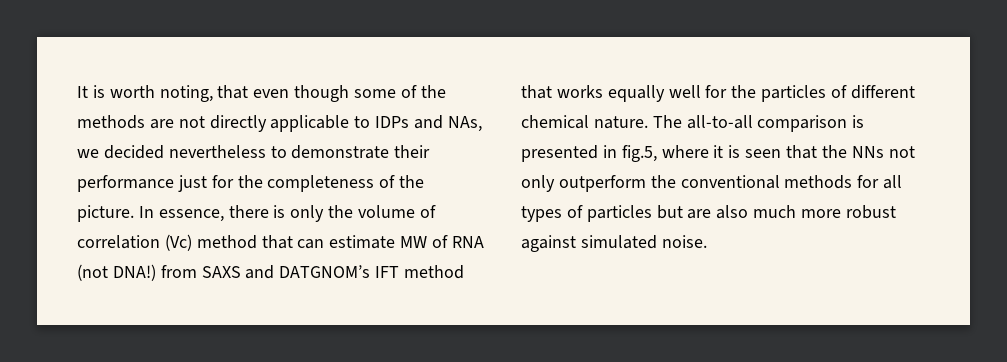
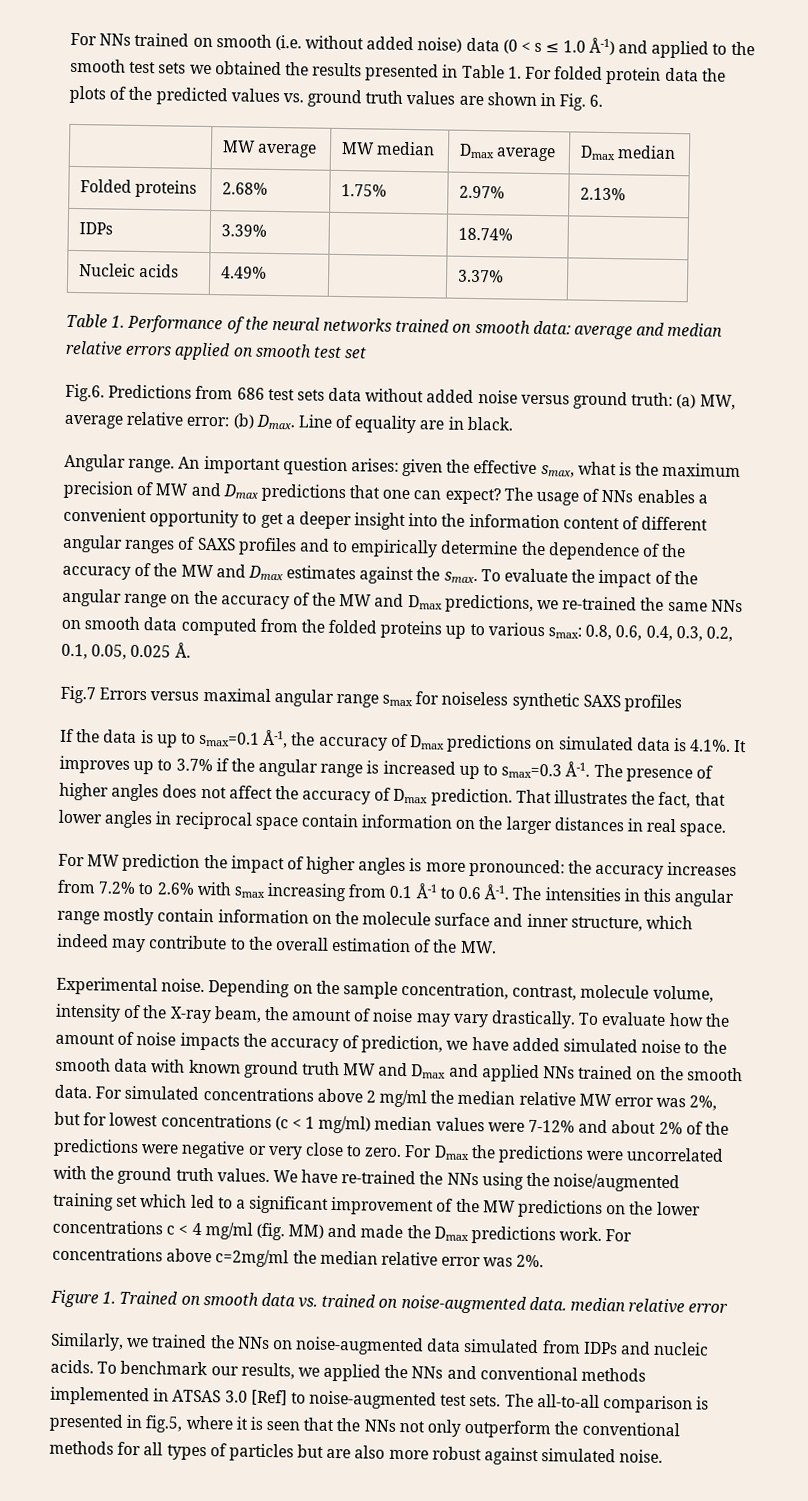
- It is worth noting, that even though some of the methods are not directly applicable to IDPs and NAs, we decided nevertheless to demonstrate their performance just for the completeness of the picture. In essence, there is only the volume of correlation (Vc) method that can estimate MW of RNA (not DNA!) from SAXS and DATGNOM’s IFT method that works equally well for the particles of different chemical nature.
+ For NNs trained on smooth (i.e. without added noise) data (0 < s ≤ 1.0 Å-1) and applied to the smooth test sets we obtained the results presented in Table 1. For folded protein data the plots of the predicted values vs. ground truth values are shown in Fig. 6.
+ | MW average | MW median | Dmax average | Dmax median
+ Folded proteins | 2.68% | 1.75% | 2.97% | 2.13%
+ IDPs | 3.39% | | 18.74% |
+ Nucleic acids | 4.49% | | 3.37% |
+ Table 1. Performance of the neural networks trained on smooth data: average and median relative errors applied on smooth test set
+ Fig.6. Predictions from 686 test sets data without added noise versus ground truth: (a) MW, average relative error: (b) Dmax. Line of equality are in black.
+ Angular range. An important question arises: given the effective smax, what is the maximum precision of MW and Dmax predictions that one can expect? The usage of NNs enables a convenient opportunity to get a deeper insight into the information content of different angular ranges of SAXS profiles and to empirically determine the dependence of the accuracy of the MW and Dmax estimates against the smax. To evaluate the impact of the angular range on the accuracy of the MW and Dmax predictions, we re-trained the same NNs on smooth data computed from the folded proteins up to various smax: 0.8, 0.6, 0.4, 0.3, 0.2, 0.1, 0.05, 0.025 Å.
+ Fig.7 Errors versus maximal angular range smax for noiseless synthetic SAXS profiles
+ If the data is up to smax=0.1 Å-1, the accuracy of Dmax predictions on simulated data is 4.1%. It improves up to 3.7% if the angular range is increased up to smax=0.3 Å-1. The presence of higher angles does not affect the accuracy of Dmax prediction. That illustrates the fact, that lower angles in reciprocal space contain information on the larger distances in real space.
+ For MW prediction the impact of higher angles is more pronounced: the accuracy increases from 7.2% to 2.6% with smax increasing from 0.1 Å-1 to 0.6 Å-1. The intensities in this angular range mostly contain information on the molecule surface and inner structure, which indeed may contribute to the overall estimation of the MW.
+ Experimental noise. Depending on the sample concentration, contrast, molecule volume, intensity of the X-ray beam, the amount of noise may vary drastically. To evaluate how the amount of noise impacts the accuracy of prediction, we have added simulated noise to the smooth data with known ground truth MW and Dmax and applied NNs trained on the smooth data. For simulated concentrations above 2 mg/ml the median relative MW error was 2%, but for lowest concentrations (c < 1 mg/ml) median values were 7-12% and about 2% of the predictions were negative or very close to zero. For Dmax the predictions were uncorrelated with the ground truth values. We have re-trained the NNs using the noise/augmented training set which led to a significant improvement of the MW predictions on the lower concentrations c < 4 mg/ml (fig. MM) and made the Dmax predictions work. For concentrations above c=2mg/ml the median relative error was 2%.
+ Figure 1. Trained on smooth data vs. trained on noise-augmented data. median relative error
+ Similarly, we trained the NNs on noise-augmented data simulated from IDPs and nucleic acids. To benchmark our results, we applied the NNs and conventional methods implemented in ATSAS 3.0 [Ref] to noise-augmented test sets.
- The all-to-all comparison is presented in fig.5, where it is seen that the NNs not only outperform the conventional methods for all types of particles but are also much more robust against simulated noise.
+ The all-to-all comparison is presented in fig.5, where it is seen that the NNs not only outperform the conventional methods for all types of particles but are also more robust against simulated noise.

